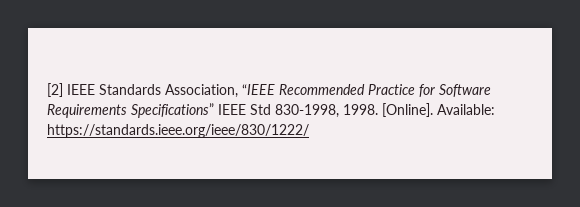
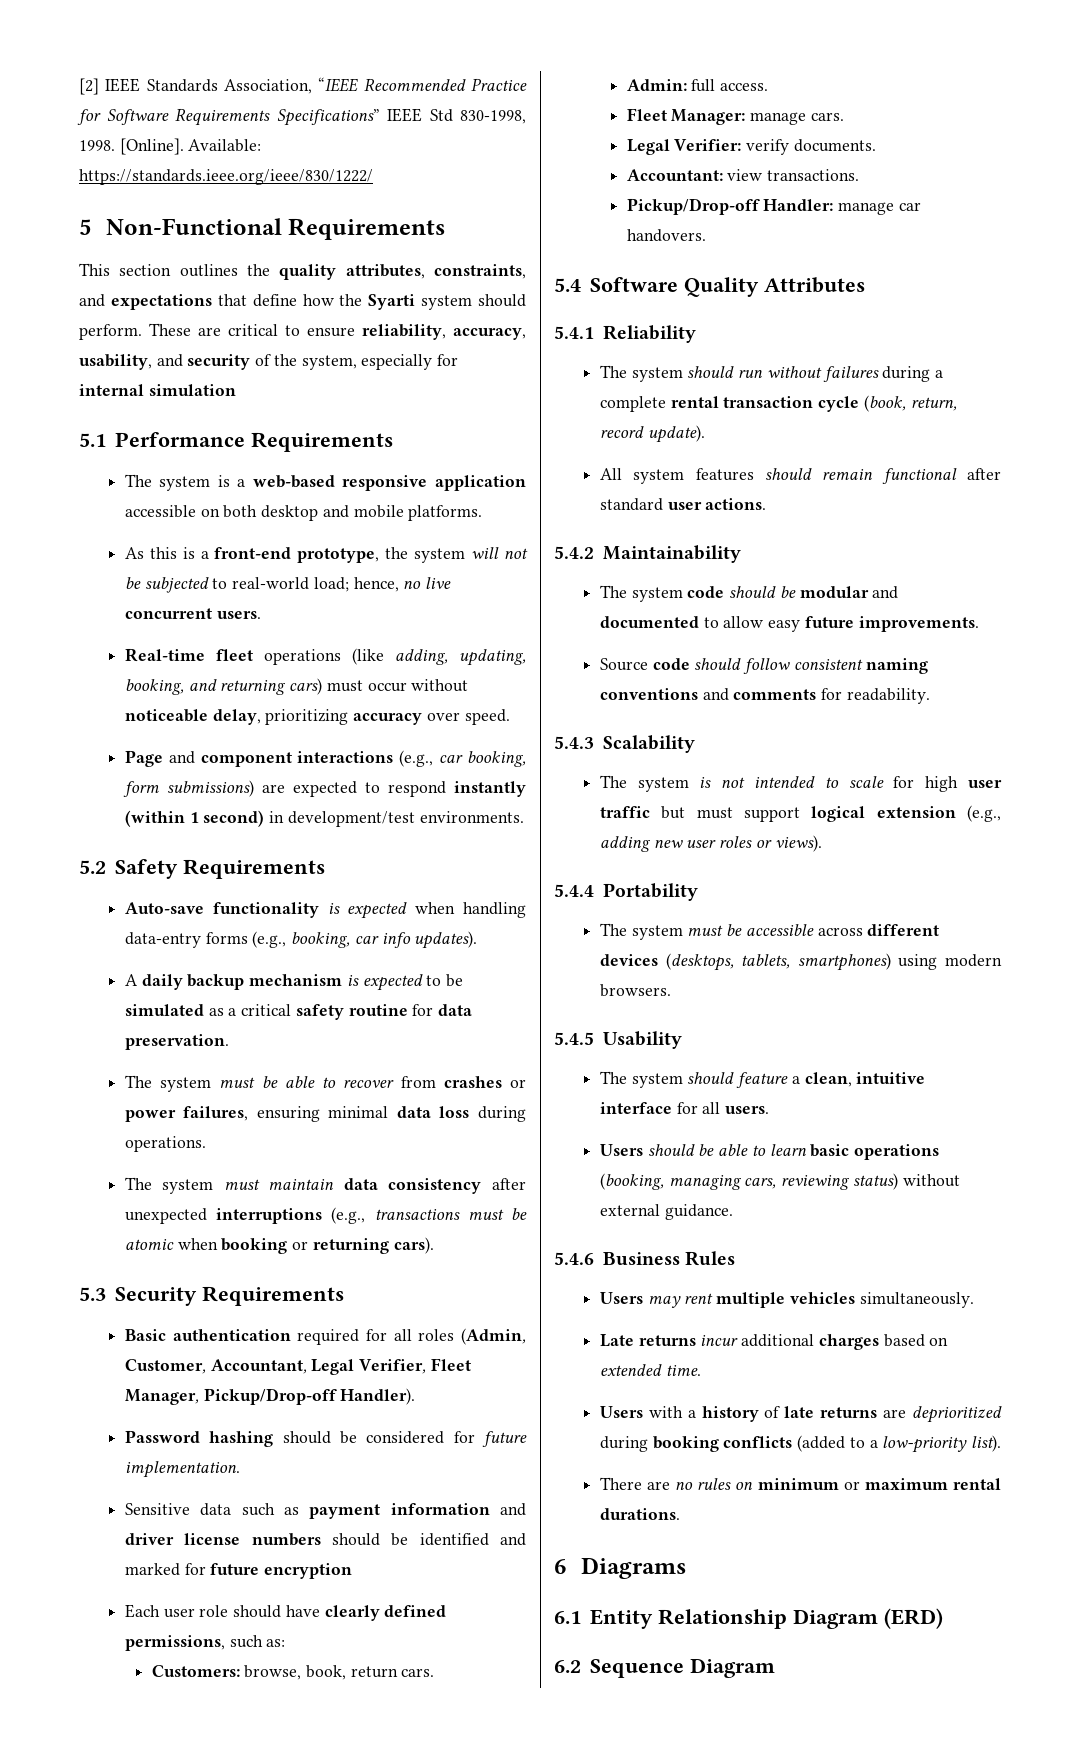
+ 5 Non-Functional Requirements
+ This section outlines the quality attributes, constraints, and expectations that define how the Syarti system should perform. These are critical to ensure reliability, accuracy, usability, and security of the system, especially for internal simulation
+ 5.1 Performance Requirements
+ The system is a web-based responsive application accessible on both desktop and mobile platforms.
+ As this is a front-end prototype, the system will not be subjected to real-world load; hence, no live concurrent users.
+ Real-time fleet operations (like adding, updating, booking, and returning cars) must occur without noticeable delay, prioritizing accuracy over speed.
+ Page and component interactions (e.g., car booking, form submissions) are expected to respond instantly (within 1 second) in development/test environments.
+ 5.2 Safety Requirements
+ Auto-save functionality is expected when handling data-entry forms (e.g., booking, car info updates).
+ A daily backup mechanism is expected to be simulated as a critical safety routine for data preservation.
+ The system must be able to recover from crashes or power failures, ensuring minimal data loss during operations.
+ The system must maintain data consistency after unexpected interruptions (e.g., transactions must be atomic when booking or returning cars).
+ 5.3 Security Requirements
+ Basic authentication required for all roles (Admin, Customer, Accountant, Legal Verifier, Fleet Manager, Pickup/Drop-off Handler).
+ Password hashing should be considered for future implementation.
+ Sensitive data such as payment information and driver license numbers should be identified and marked for future encryption
+ Each user role should have clearly defined permissions, such as:
+ Customers: browse, book, return cars.
+ Admin: full access.
+ Fleet Manager: manage cars.
+ Legal Verifier: verify documents.
+ Accountant: view transactions.
+ Pickup/Drop-off Handler: manage car handovers.
+ 5.4 Software Quality Attributes
+ 5.4.1 Reliability
+ The system should run without failures during a complete rental transaction cycle (book, return, record update).
+ All system features should remain functional after standard user actions.
+ 5.4.2 Maintainability
+ The system code should be modular and documented to allow easy future improvements.
+ Source code should follow consistent naming conventions and comments for readability.
+ 5.4.3 Scalability
+ The system is not intended to scale for high user traffic but must support logical extension (e.g., adding new user roles or views).
+ 5.4.4 Portability
+ The system must be accessible across different devices (desktops, tablets, smartphones) using modern browsers.
+ 5.4.5 Usability
+ The system should feature a clean, intuitive interface for all users.
+ Users should be able to learn basic operations (booking, managing cars, reviewing status) without external guidance.
+ 5.4.6 Business Rules
+ Users may rent multiple vehicles simultaneously.
+ Late returns incur additional charges based on extended time.
+ Users with a history of late returns are deprioritized during booking conflicts (added to a low-priority list).
+ There are no rules on minimum or maximum rental durations.
+ 6 Diagrams
+ 6.1 Entity Relationship Diagram (ERD)
+ 6.2 Sequence Diagram

